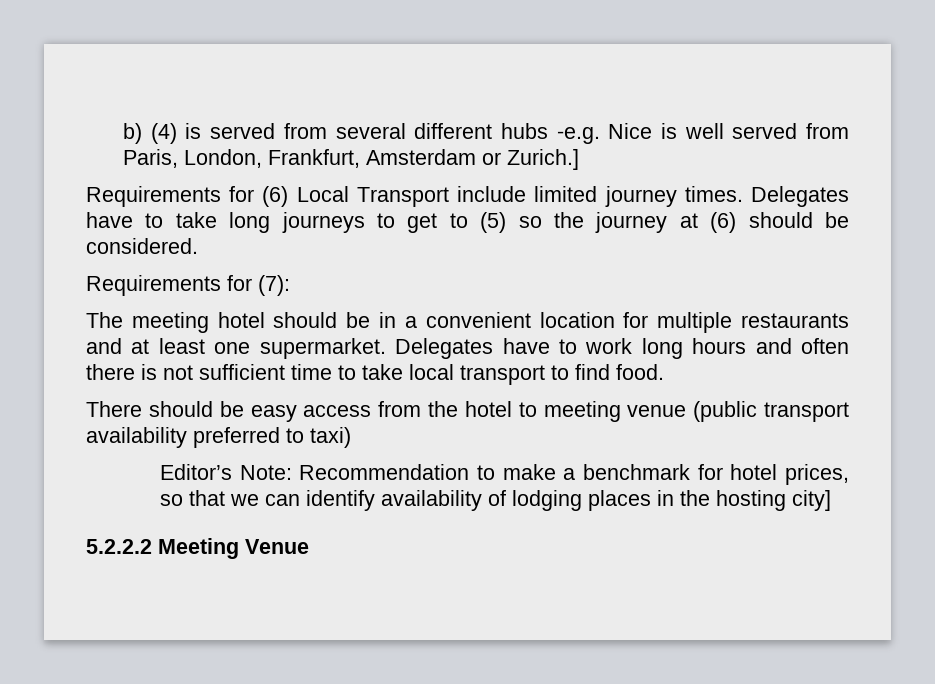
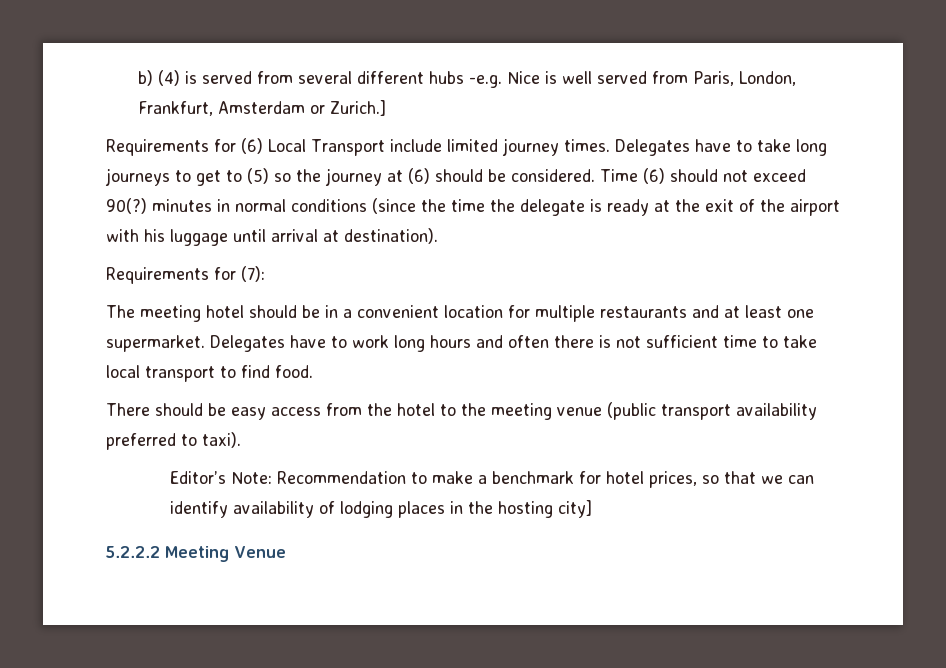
+ Time (6) should not exceed 90(?) minutes in normal conditions (since the time the delegate is ready at the exit of the airport with his luggage until arrival at destination).
- There should be easy access from the hotel to meeting venue (public transport availability preferred to taxi)
+ There should be easy access from the hotel to the meeting venue (public transport availability preferred to taxi).

